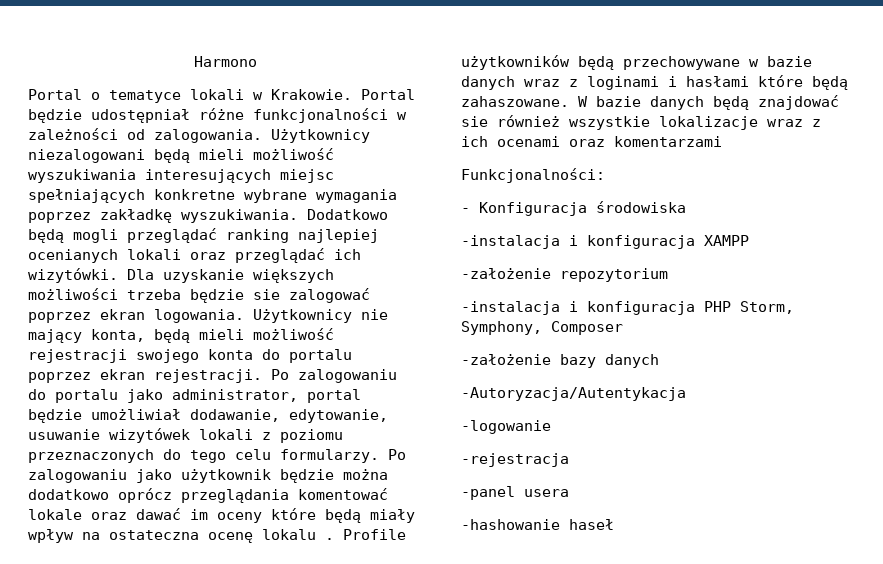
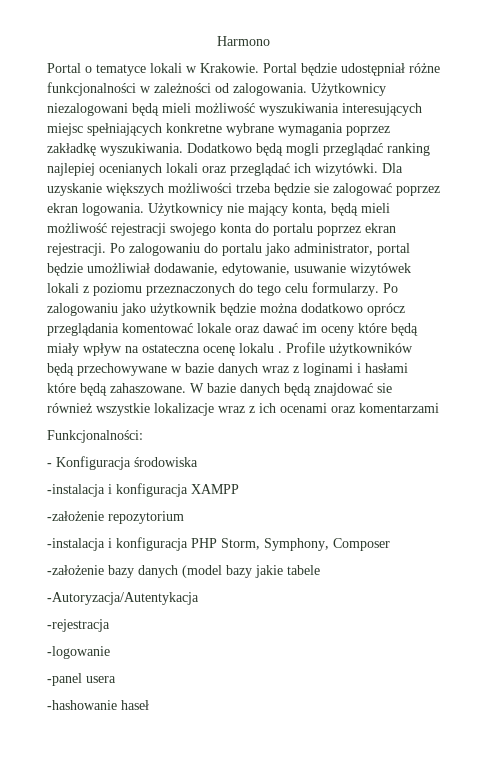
- -założenie bazy danych
+ -założenie bazy danych (model bazy jakie tabele
+ -rejestracja
- -rejestracja

